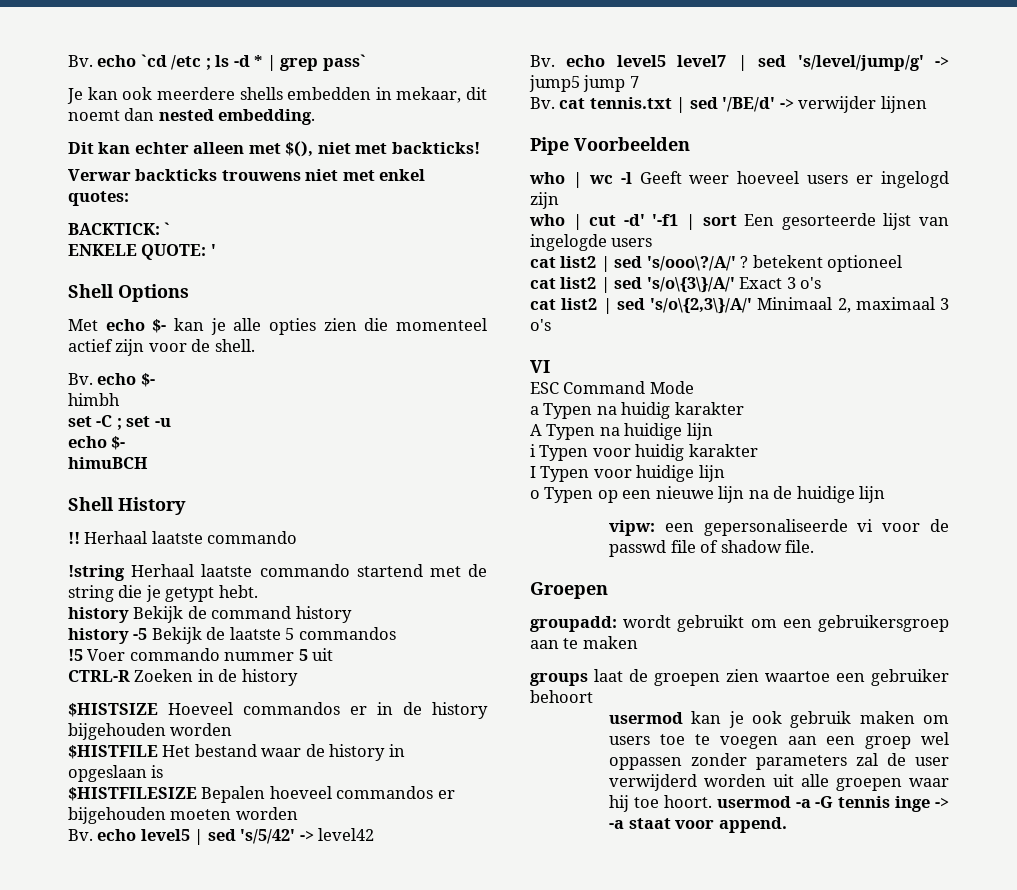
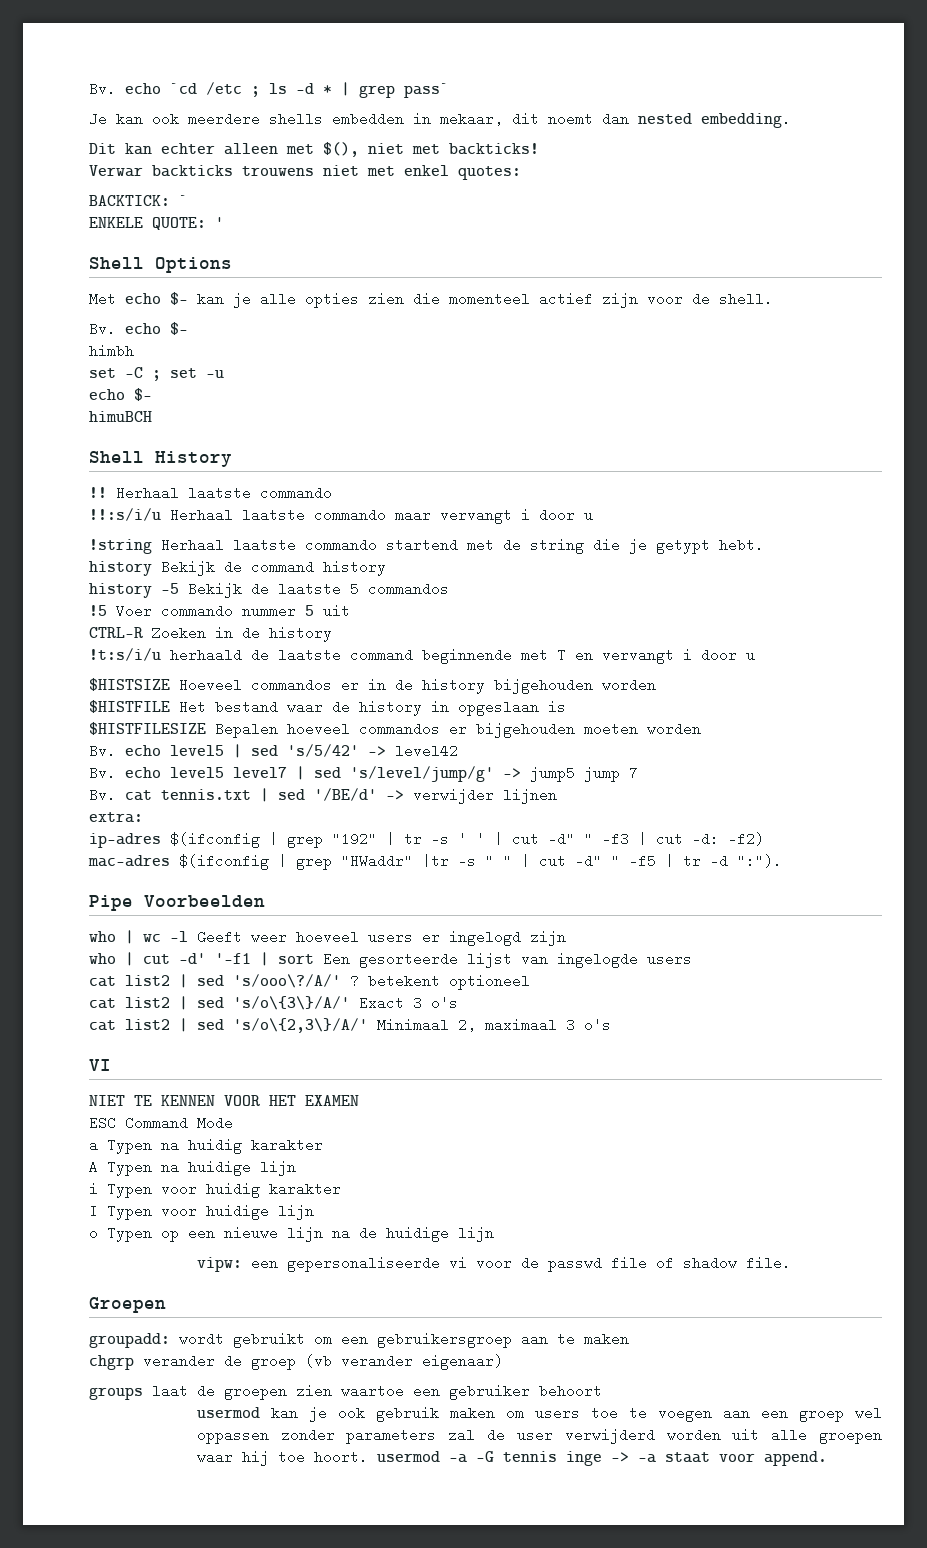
+ !!:s/i/u Herhaal laatste commando maar vervangt i door u
+ !t:s/i/u herhaald de laatste command beginnende met T en vervangt i door u
+ extra:
+ ip-adres $(ifconfig | grep "192" | tr -s ' ' | cut -d" " -f3 | cut -d: -f2)
+ mac-adres $(ifconfig | grep "HWaddr" |tr -s " " | cut -d" " -f5 | tr -d ":").
+ NIET TE KENNEN VOOR HET EXAMEN
+ chgrp verander de groep (vb verander eigenaar)

